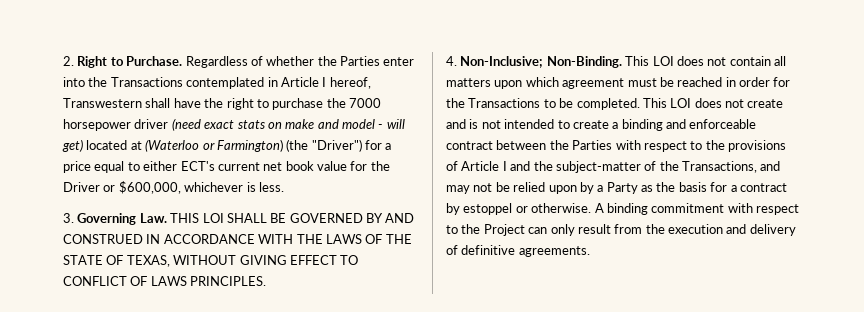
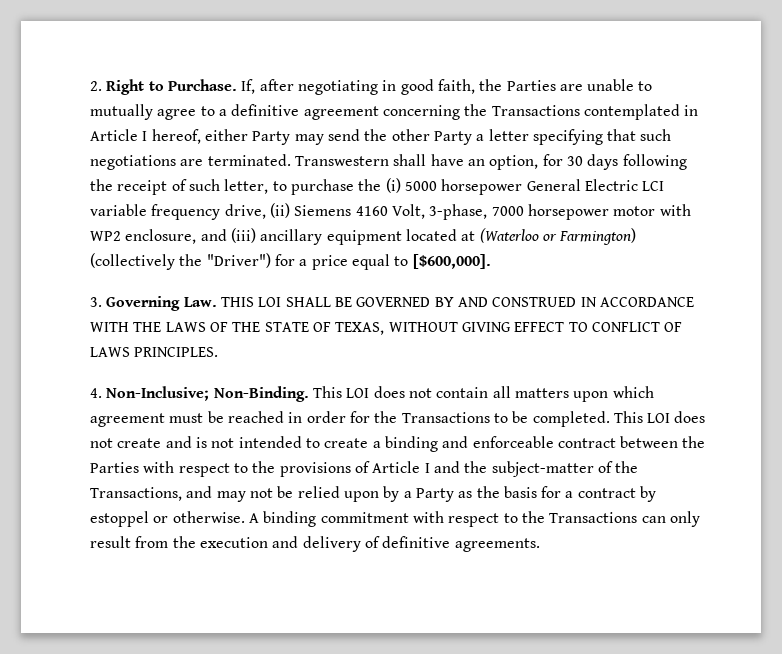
- Regardless of whether the Parties enter into the Transactions contemplated in Article I hereof, Transwestern shall have the right to purchase the 7000 horsepower driver (need exact stats on make and model - will get) located at (Waterloo or Farmington) (the "Driver") for a price equal to either ECT's current net book value for the Driver or $600,000, whichever is less.
+ If, after negotiating in good faith, the Parties are unable to mutually agree to a definitive agreement concerning the Transactions contemplated in Article I hereof, either Party may send the other Party a letter specifying that such negotiations are terminated. Transwestern shall have an option, for 30 days following the receipt of such letter, to purchase the (i) 5000 horsepower General Electric LCI variable frequency drive, (ii) Siemens 4160 Volt, 3-phase, 7000 horsepower motor with WP2 enclosure, and (iii) ancillary equipment located at (Waterloo or Farmington) (collectively the "Driver") for a price equal to [$600,000].
- A binding commitment with respect to the Project can only result from the execution and delivery of definitive agreements.
+ A binding commitment with respect to the Transactions can only result from the execution and delivery of definitive agreements.

